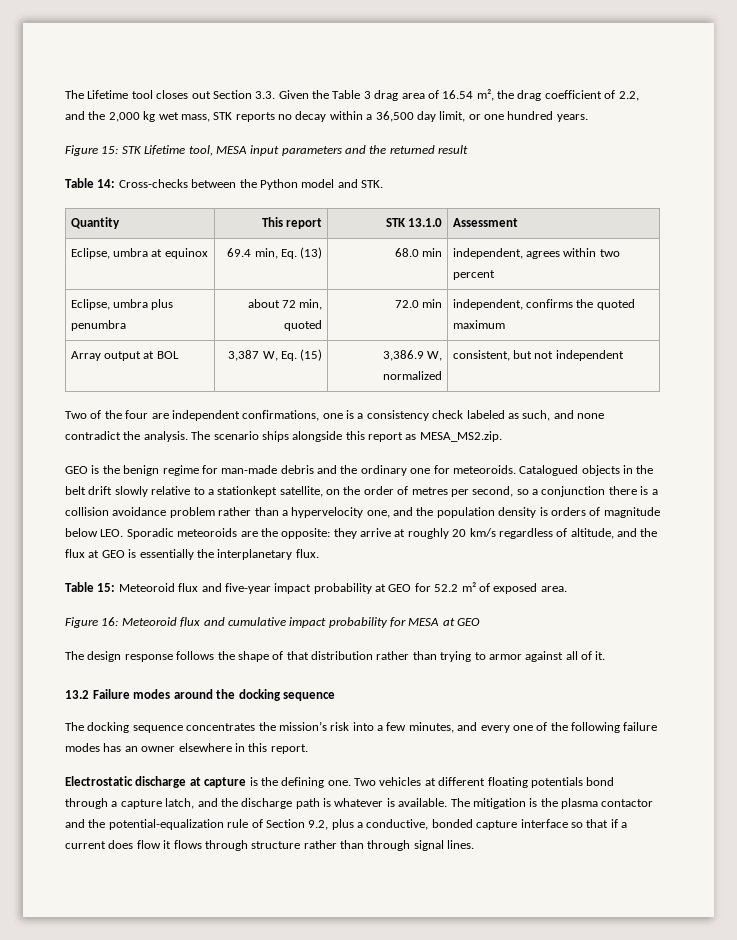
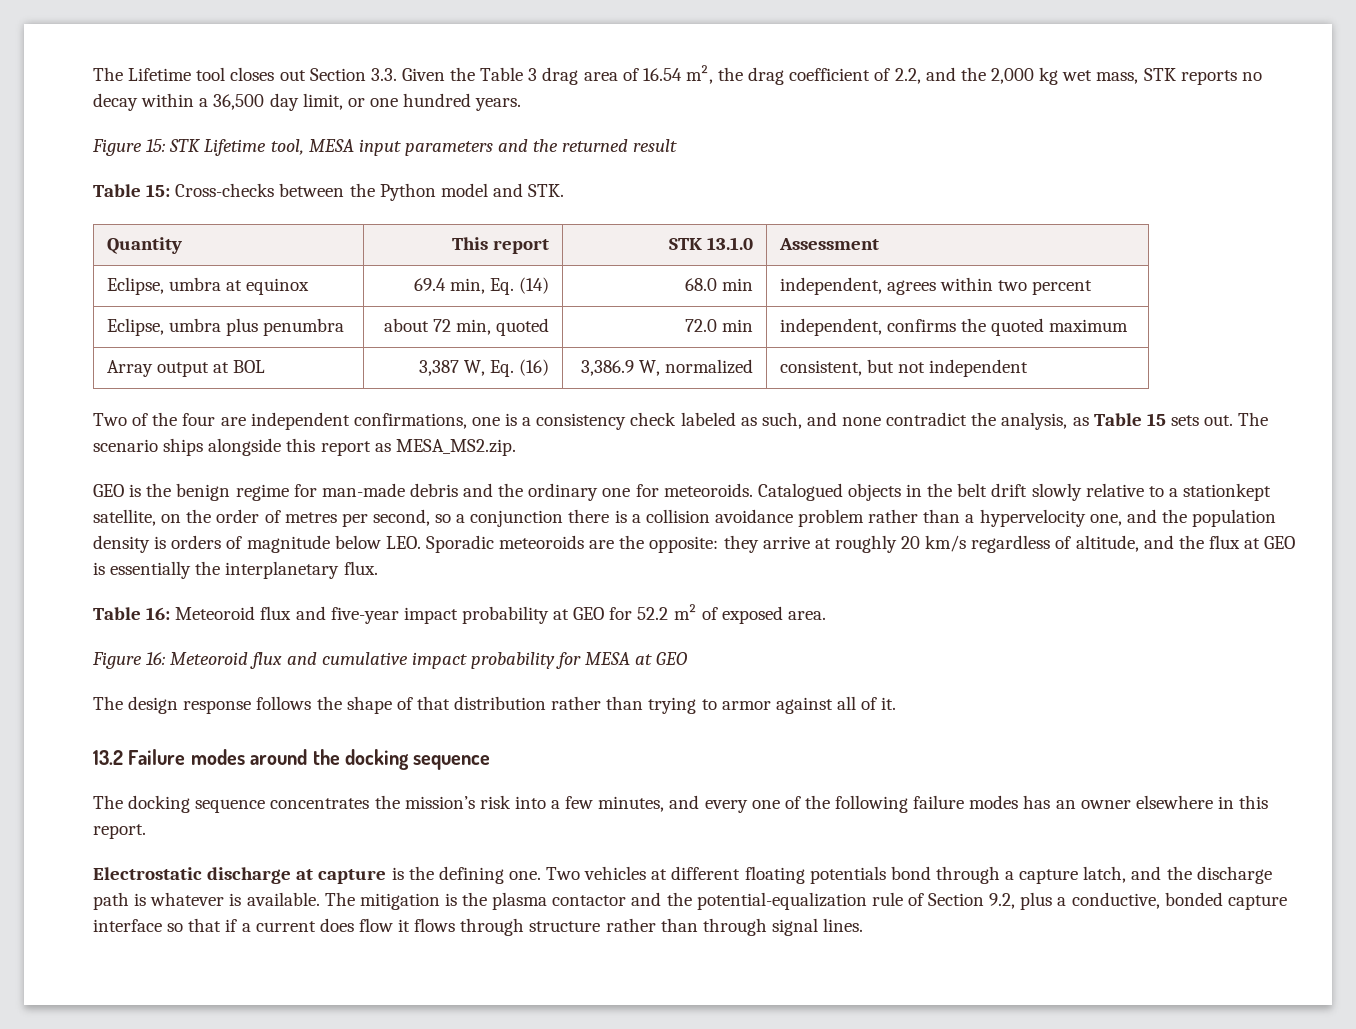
- Table 14: Cross-checks between the Python model and STK.
+ Table 15: Cross-checks between the Python model and STK.
- Eclipse, umbra at equinox | 69.4 min, Eq. (13) | 68.0 min | independent, agrees within two percent
+ Eclipse, umbra at equinox | 69.4 min, Eq. (14) | 68.0 min | independent, agrees within two percent
- Array output at BOL | 3,387 W, Eq. (15) | 3,386.9 W, normalized | consistent, but not independent
+ Array output at BOL | 3,387 W, Eq. (16) | 3,386.9 W, normalized | consistent, but not independent
- Two of the four are independent confirmations, one is a consistency check labeled as such, and none contradict the analysis.
+ Two of the four are independent confirmations, one is a consistency check labeled as such, and none contradict the analysis, as Table 15 sets out.
- Table 15: Meteoroid flux and five-year impact probability at GEO for 52.2 m² of exposed area.
+ Table 16: Meteoroid flux and five-year impact probability at GEO for 52.2 m² of exposed area.

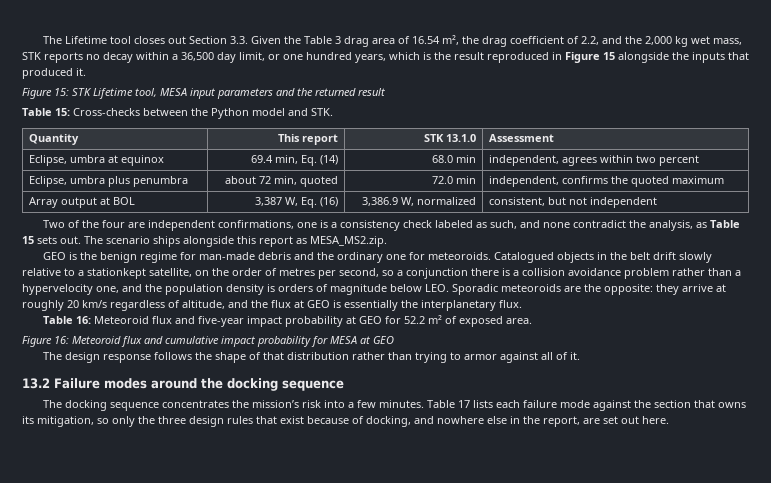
- The Lifetime tool closes out Section 3.3. Given the Table 3 drag area of 16.54 m², the drag coefficient of 2.2, and the 2,000 kg wet mass, STK reports no decay within a 36,500 day limit, or one hundred years.
+ The Lifetime tool closes out Section 3.3. Given the Table 3 drag area of 16.54 m², the drag coefficient of 2.2, and the 2,000 kg wet mass, STK reports no decay within a 36,500 day limit, or one hundred years, which is the result reproduced in Figure 15 alongside the inputs that produced it.
- The docking sequence concentrates the mission’s risk into a few minutes, and every one of the following failure modes has an owner elsewhere in this report.
- Electrostatic discharge at capture is the defining one. Two vehicles at different floating potentials bond through a capture latch, and the discharge path is whatever is available. The mitigation is the plasma contactor and the potential-equalization rule of Section 9.2, plus a conductive, bonded capture interface so that if a current does flow it flows through structure rather than through signal lines.
+ The docking sequence concentrates the mission’s risk into a few minutes. Table 17 lists each failure mode against the section that owns its mitigation, so only the three design rules that exist because of docking, and nowhere else in the report, are set out here.

